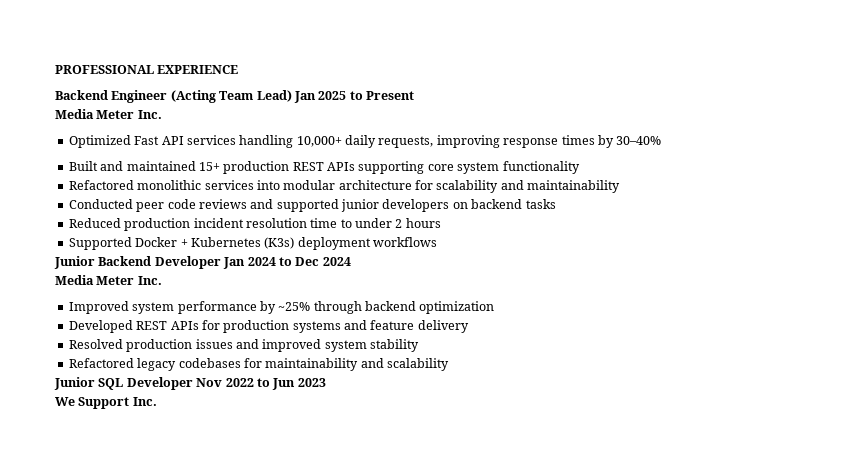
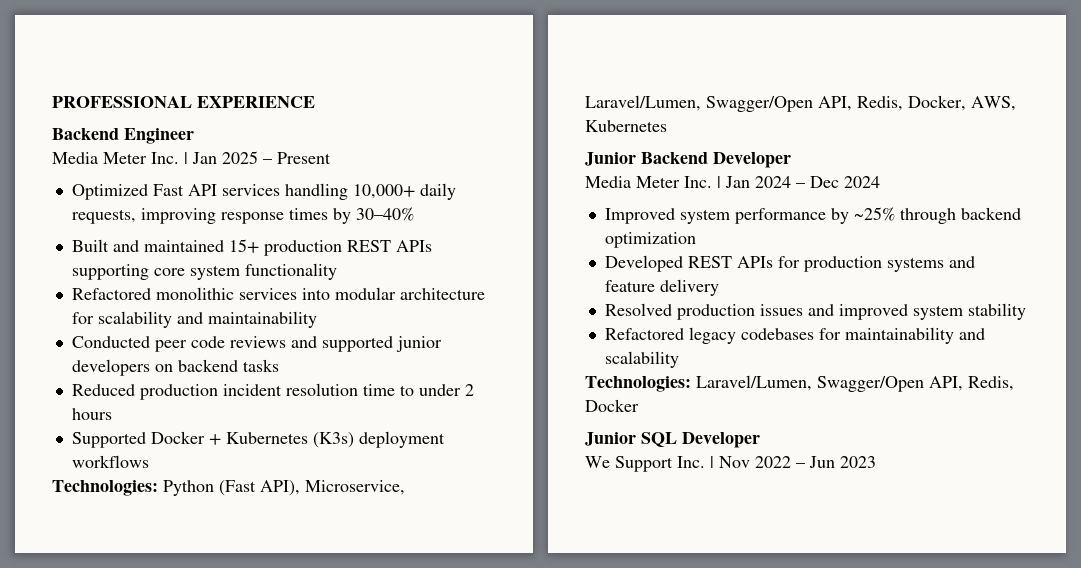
- Backend Engineer (Acting Team Lead) Jan 2025 to Present
- Media Meter Inc.
+ Backend Engineer
+ Media Meter Inc. | Jan 2025 – Present
- Junior Backend Developer Jan 2024 to Dec 2024
- Media Meter Inc.
+ Technologies: Python (Fast API), Microservice, Laravel/Lumen, Swagger/Open API, Redis, Docker, AWS, Kubernetes
+ Junior Backend Developer
+ Media Meter Inc. | Jan 2024 – Dec 2024
- Junior SQL Developer Nov 2022 to Jun 2023
- We Support Inc.
+ Technologies: Laravel/Lumen, Swagger/Open API, Redis, Docker
+ Junior SQL Developer
+ We Support Inc. | Nov 2022 – Jun 2023

